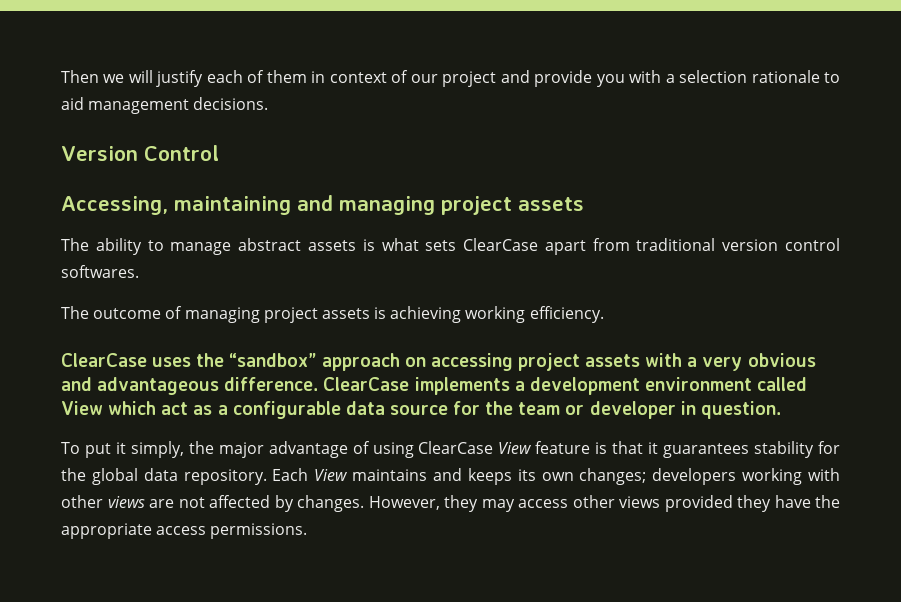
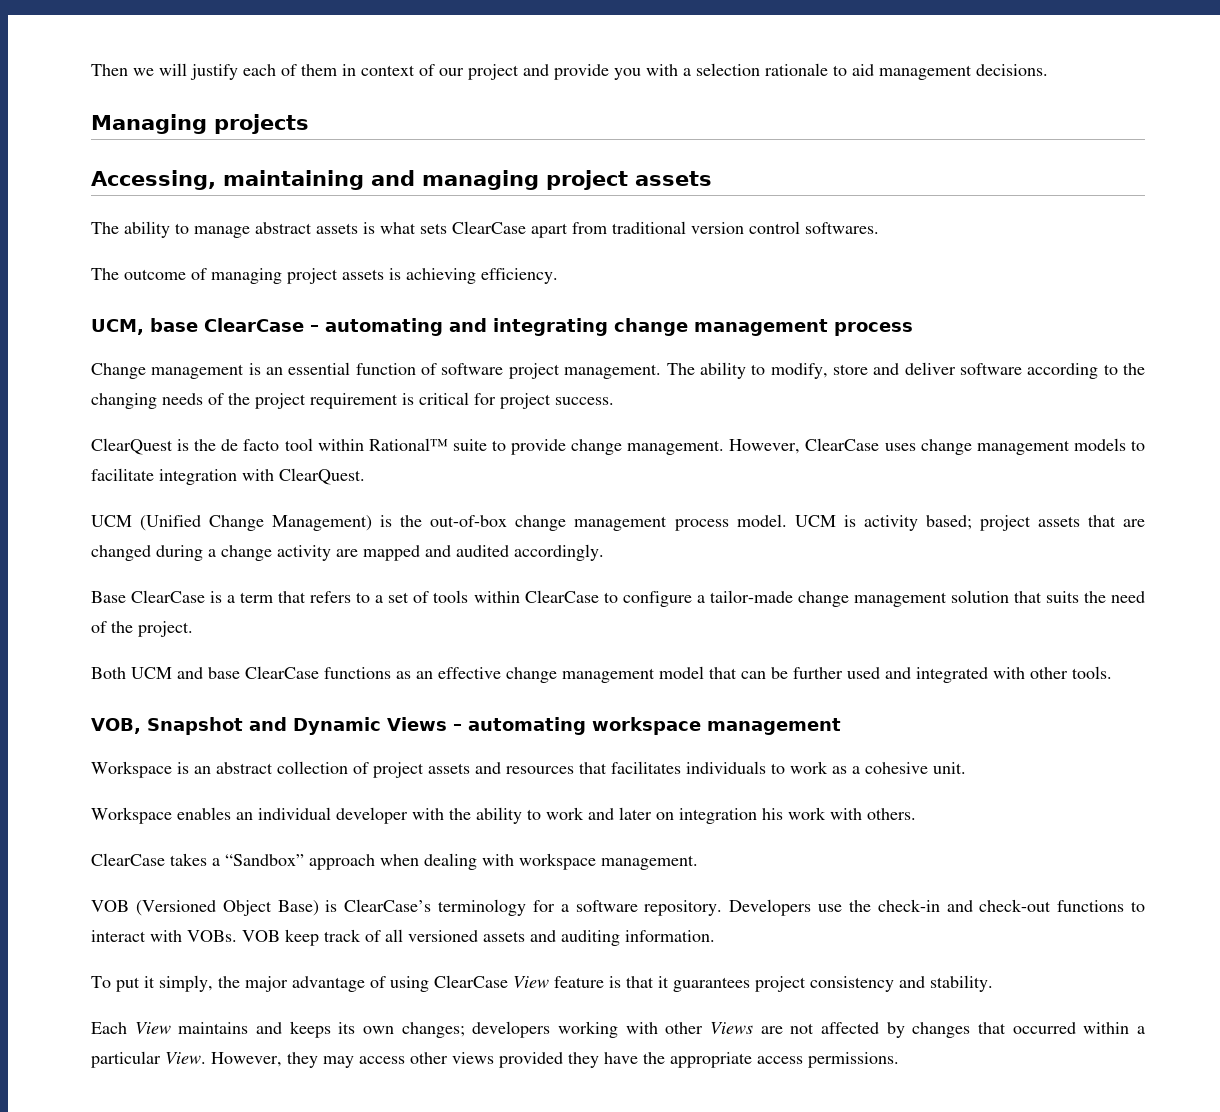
- Version Control
+ Managing projects
- The outcome of managing project assets is achieving working efficiency.
+ The outcome of managing project assets is achieving efficiency.
- ClearCase uses the “sandbox” approach on accessing project assets with a very obvious and advantageous difference. ClearCase implements a development environment called View which act as a configurable data source for the team or developer in question.
+ UCM, base ClearCase – automating and integrating change management process
+ Change management is an essential function of software project management. The ability to modify, store and deliver software according to the changing needs of the project requirement is critical for project success.
+ ClearQuest is the de facto tool within Rational™ suite to provide change management. However, ClearCase uses change management models to facilitate integration with ClearQuest.
+ UCM (Unified Change Management) is the out-of-box change management process model. UCM is activity based; project assets that are changed during a change activity are mapped and audited accordingly.
+ Base ClearCase is a term that refers to a set of tools within ClearCase to configure a tailor-made change management solution that suits the need of the project.
+ Both UCM and base ClearCase functions as an effective change management model that can be further used and integrated with other tools.
+ VOB, Snapshot and Dynamic Views – automating workspace management
+ Workspace is an abstract collection of project assets and resources that facilitates individuals to work as a cohesive unit.
+ Workspace enables an individual developer with the ability to work and later on integration his work with others.
+ ClearCase takes a “Sandbox” approach when dealing with workspace management.
+ VOB (Versioned Object Base) is ClearCase’s terminology for a software repository. Developers use the check-in and check-out functions to interact with VOBs. VOB keep track of all versioned assets and auditing information.
- To put it simply, the major advantage of using ClearCase View feature is that it guarantees stability for the global data repository. Each View maintains and keeps its own changes; developers working with other views are not affected by changes.
+ To put it simply, the major advantage of using ClearCase View feature is that it guarantees project consistency and stability.
+ Each View maintains and keeps its own changes; developers working with other Views are not affected by changes that occurred within a particular View.

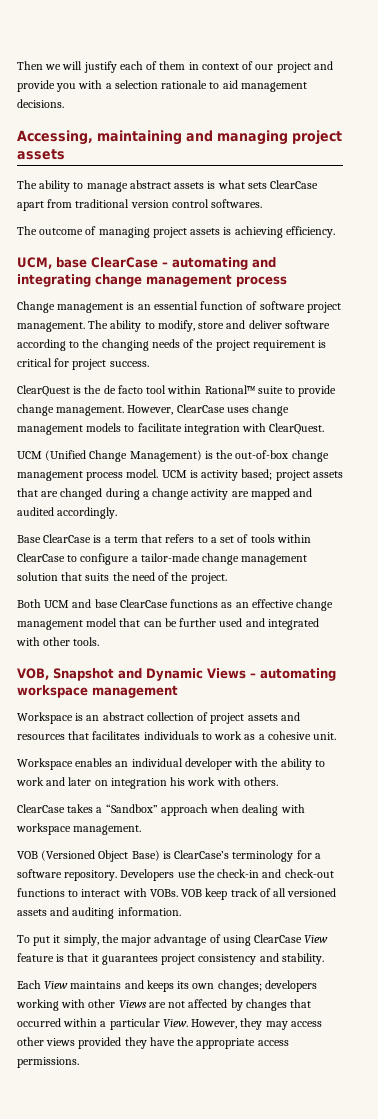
- Managing projects

